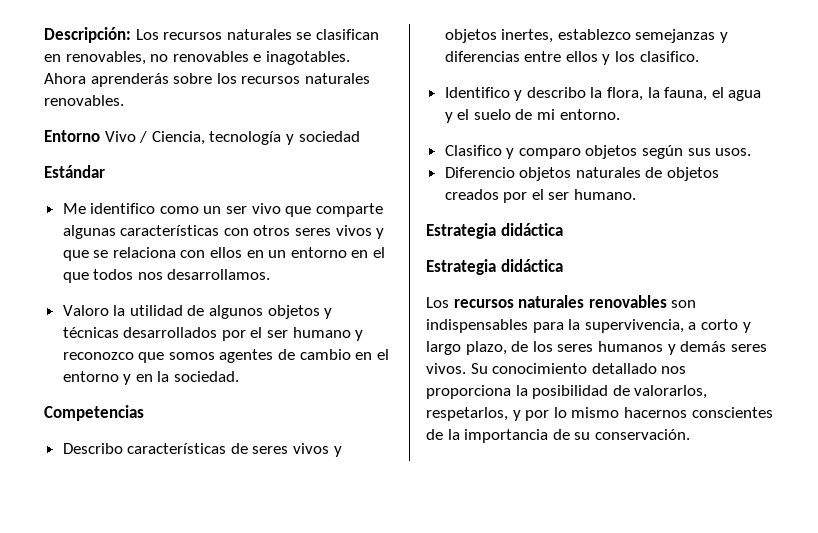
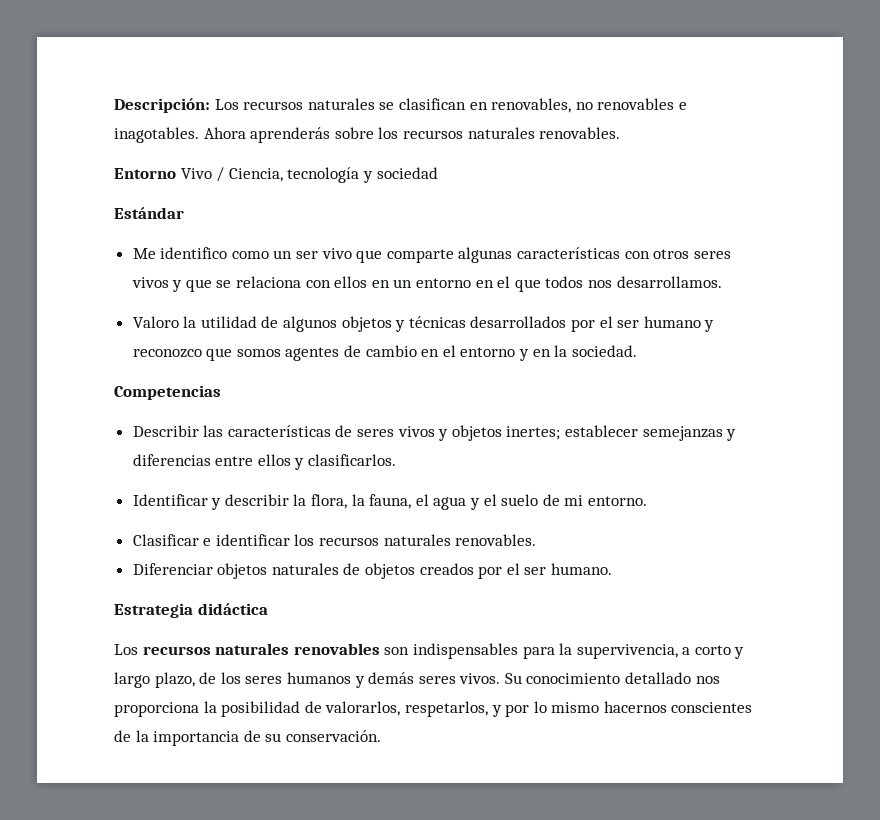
- Describo características de seres vivos y objetos inertes, establezco semejanzas y diferencias entre ellos y los clasifico.
- Identifico y describo la flora, la fauna, el agua y el suelo de mi entorno.
+ Describir las características de seres vivos y objetos inertes; establecer semejanzas y diferencias entre ellos y clasificarlos.
+ Identificar y describir la flora, la fauna, el agua y el suelo de mi entorno.
- Clasifico y comparo objetos según sus usos.
- Diferencio objetos naturales de objetos creados por el ser humano.
- Estrategia didáctica
+ Clasificar e identificar los recursos naturales renovables.
+ Diferenciar objetos naturales de objetos creados por el ser humano.

